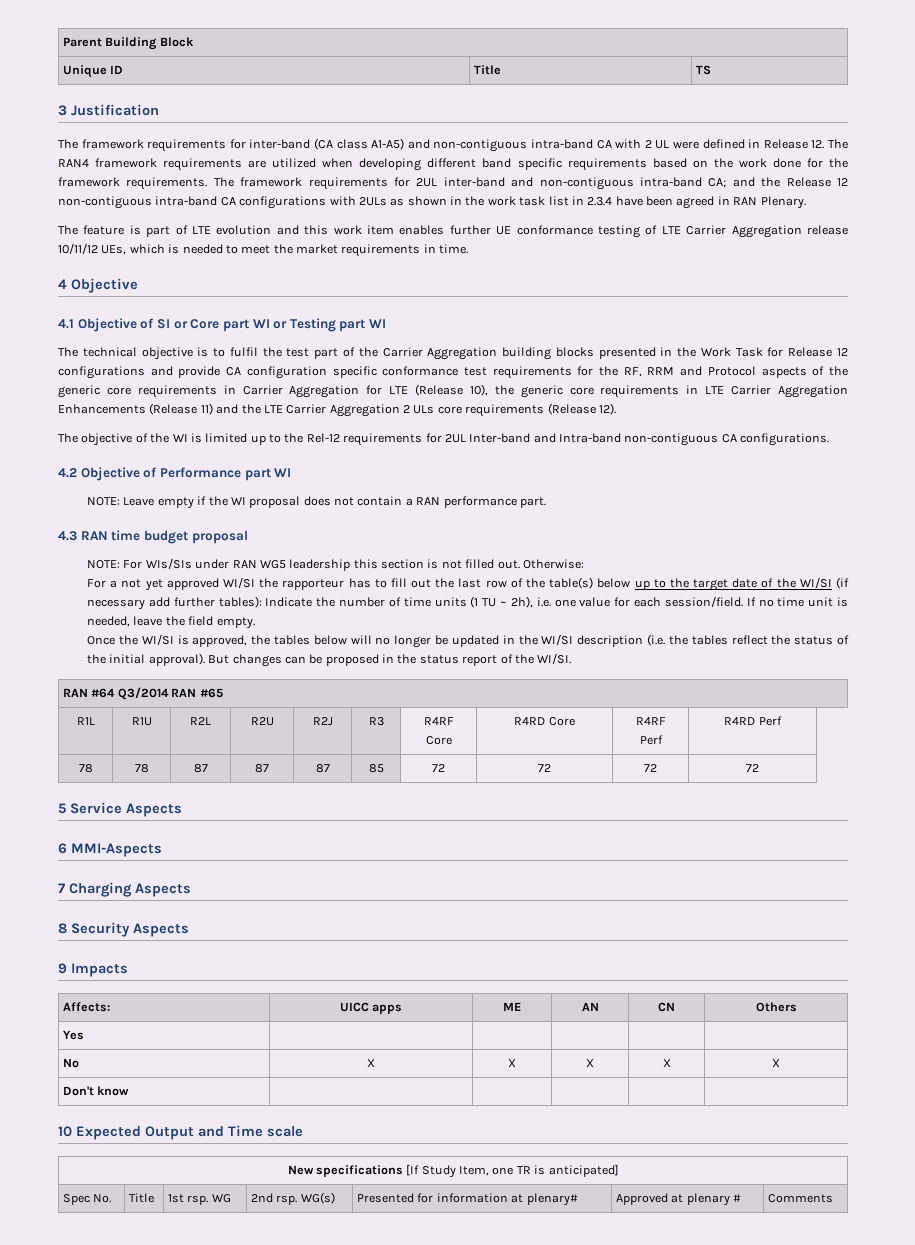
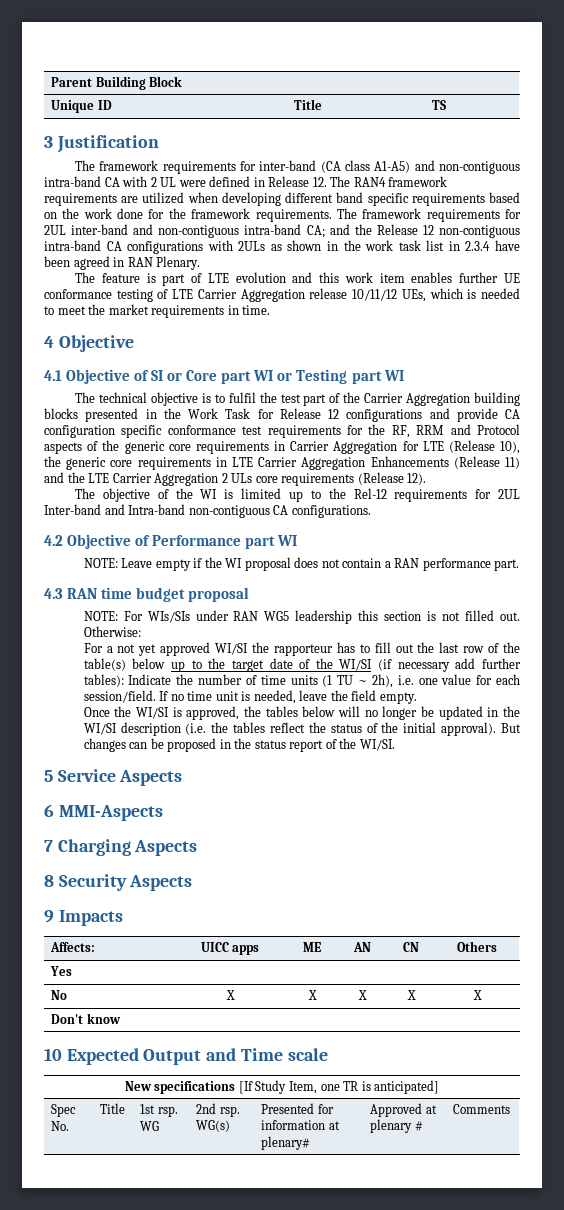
- RAN #64 Q3/2014 RAN #65
- R1L | R1U | R2L | R2U | R2J | R3 | R4RF
- Core | R4RD Core | R4RF
- Perf | R4RD Perf
- 78 | 78 | 87 | 87 | 87 | 85 | 72 | 72 | 72 | 72

